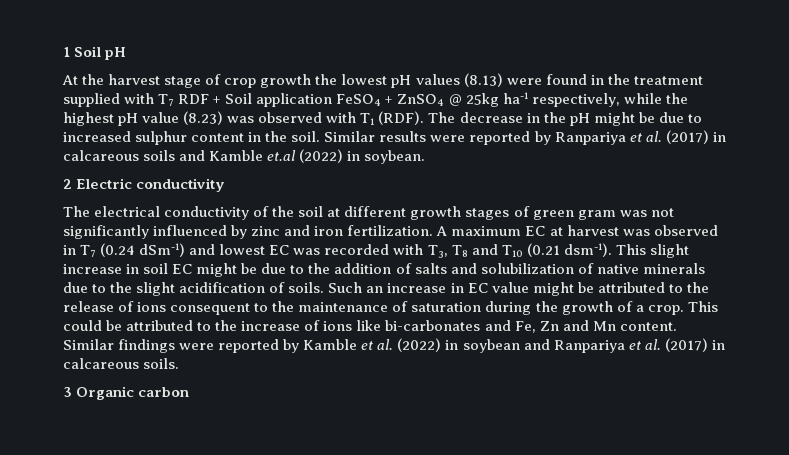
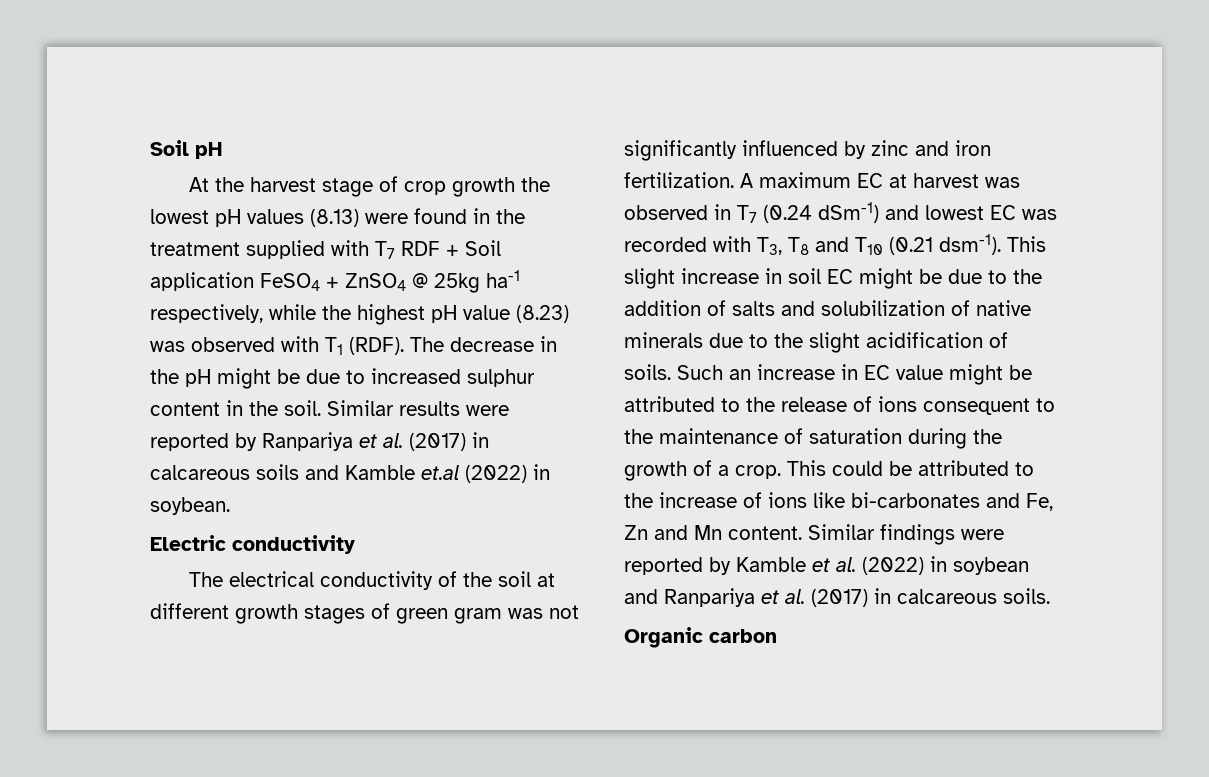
- 1 Soil pH
+ Soil pH
- 2 Electric conductivity
+ Electric conductivity
- 3 Organic carbon
+ Organic carbon

